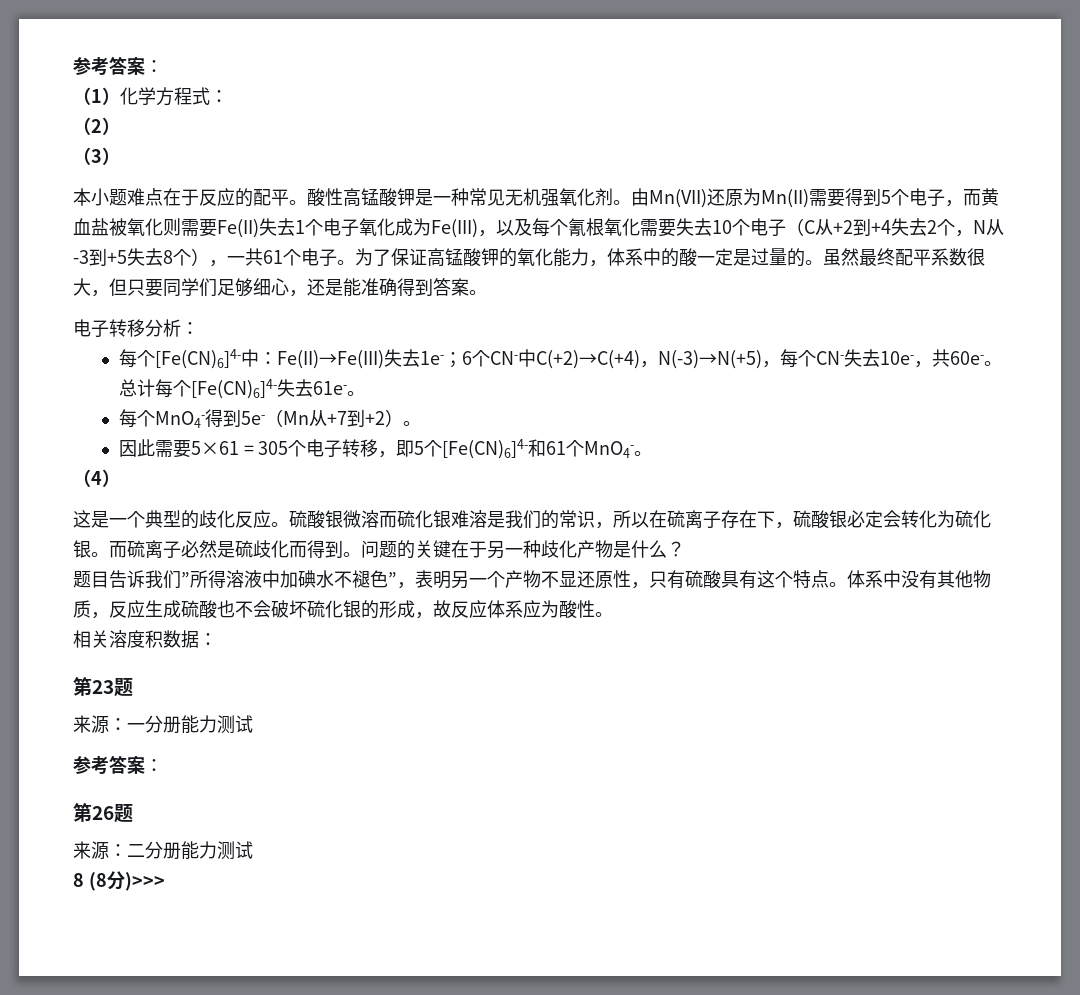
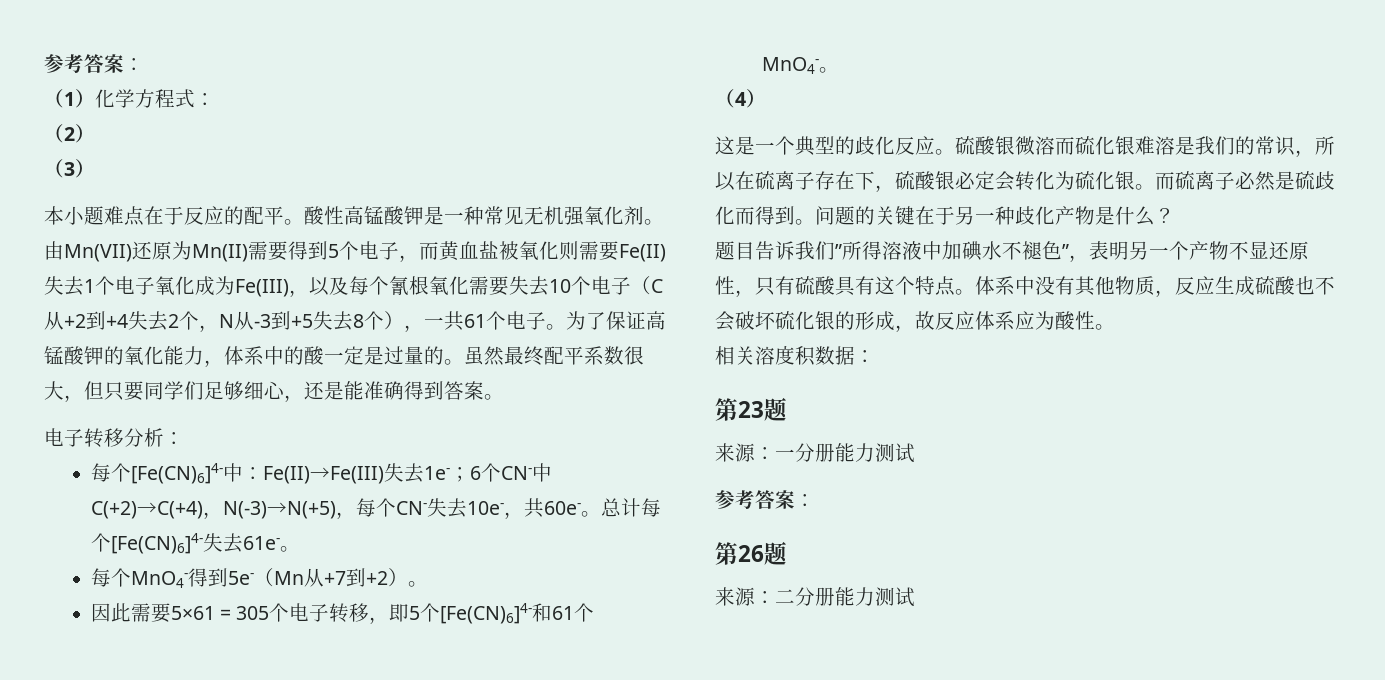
- 8 (8分)>>>

